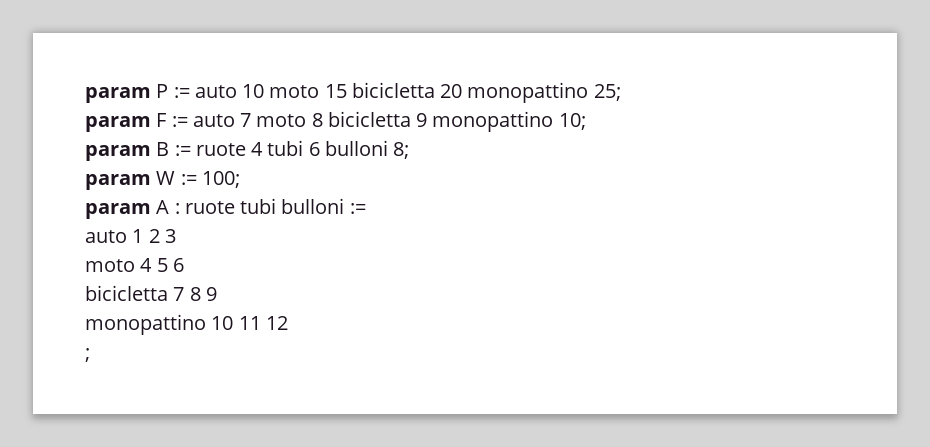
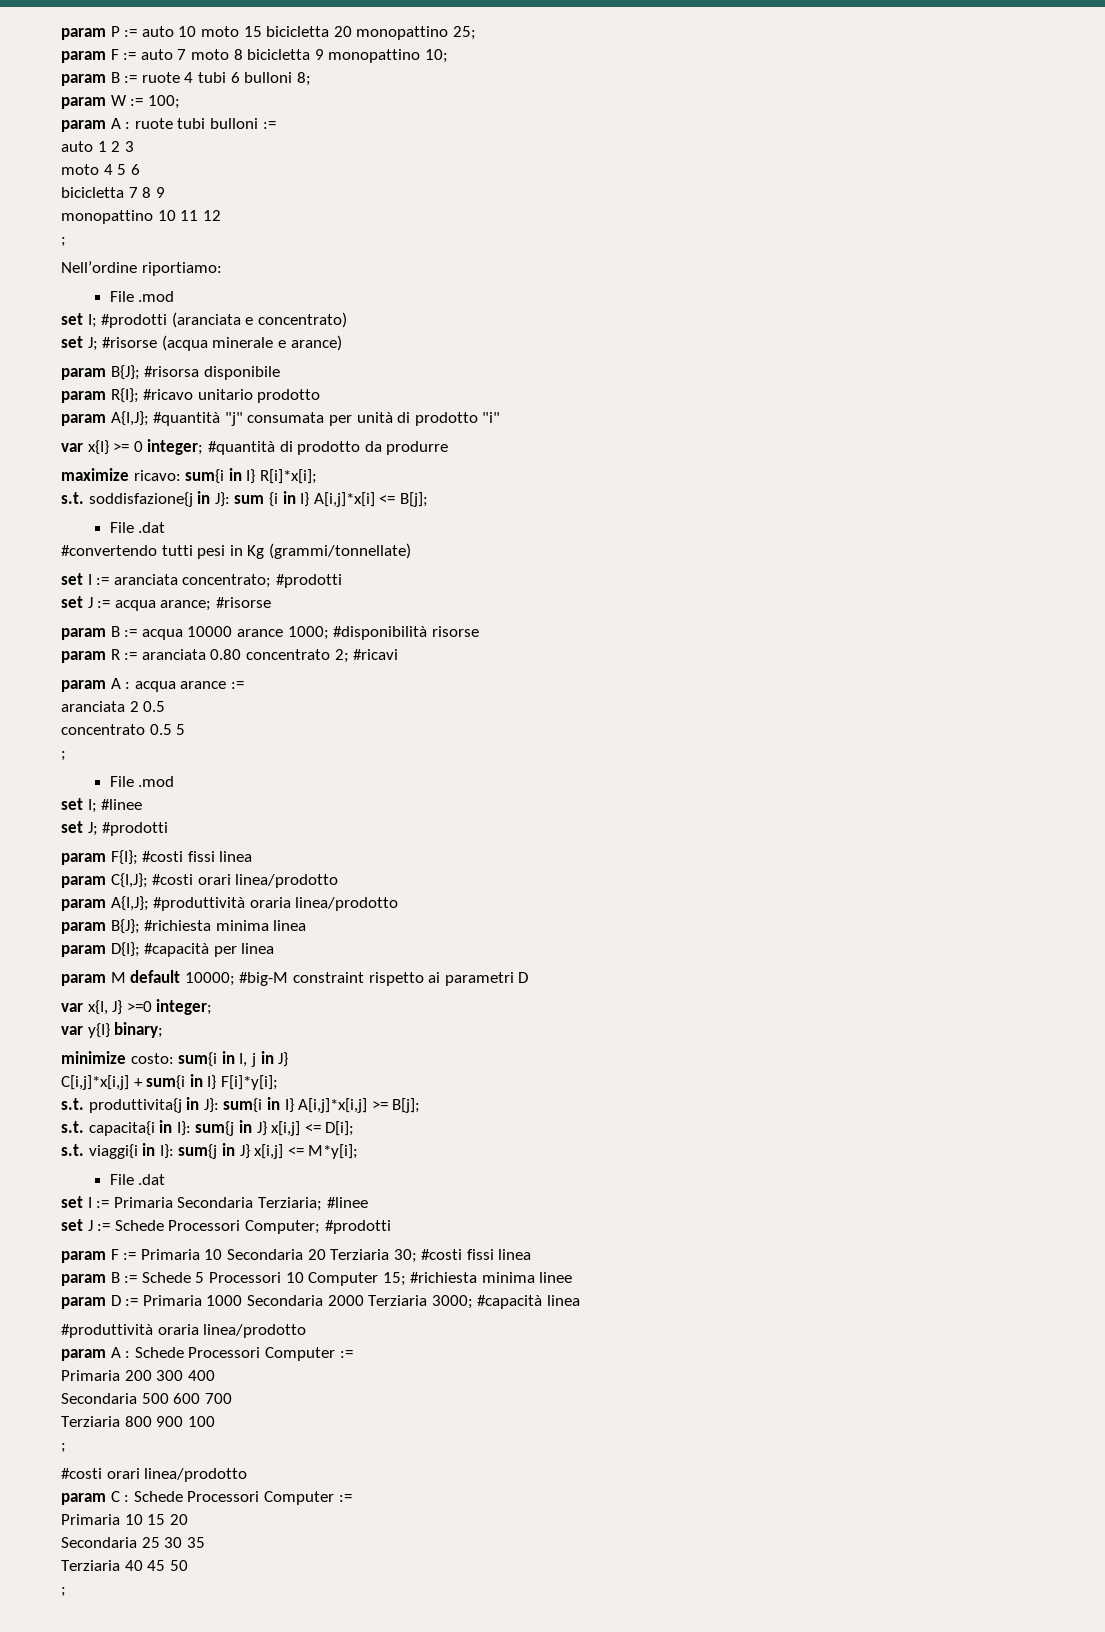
+ Nell’ordine riportiamo:
+ File .mod
+ set I; #prodotti (aranciata e concentrato)
+ set J; #risorse (acqua minerale e arance)
+ param B{J}; #risorsa disponibile
+ param R{I}; #ricavo unitario prodotto
+ param A{I,J}; #quantità "j" consumata per unità di prodotto "i"
+ var x{I} >= 0 integer; #quantità di prodotto da produrre
+ maximize ricavo: sum{i in I} R[i]*x[i];
+ s.t. soddisfazione{j in J}: sum {i in I} A[i,j]*x[i] <= B[j];
+ File .dat
+ #convertendo tutti pesi in Kg (grammi/tonnellate)
+ set I := aranciata concentrato; #prodotti
+ set J := acqua arance; #risorse
+ param B := acqua 10000 arance 1000; #disponibilità risorse
+ param R := aranciata 0.80 concentrato 2; #ricavi
+ param A : acqua arance :=
+ aranciata 2 0.5
+ concentrato 0.5 5
+ ;
+ File .mod
+ set I; #linee
+ set J; #prodotti
+ param F{I}; #costi fissi linea
+ param C{I,J}; #costi orari linea/prodotto
+ param A{I,J}; #produttività oraria linea/prodotto
+ param B{J}; #richiesta minima linea
+ param D{I}; #capacità per linea
+ param M default 10000; #big-M constraint rispetto ai parametri D
+ var x{I, J} >=0 integer;
+ var y{I} binary;
+ minimize costo: sum{i in I, j in J}
+ C[i,j]*x[i,j] + sum{i in I} F[i]*y[i];
+ s.t. produttivita{j in J}: sum{i in I} A[i,j]*x[i,j] >= B[j];
+ s.t. capacita{i in I}: sum{j in J} x[i,j] <= D[i];
+ s.t. viaggi{i in I}: sum{j in J} x[i,j] <= M*y[i];
+ File .dat
+ set I := Primaria Secondaria Terziaria; #linee
+ set J := Schede Processori Computer; #prodotti
+ param F := Primaria 10 Secondaria 20 Terziaria 30; #costi fissi linea
+ param B := Schede 5 Processori 10 Computer 15; #richiesta minima linee
+ param D := Primaria 1000 Secondaria 2000 Terziaria 3000; #capacità linea
+ #produttività oraria linea/prodotto
+ param A : Schede Processori Computer :=
+ Primaria 200 300 400
+ Secondaria 500 600 700
+ Terziaria 800 900 100
+ ;
+ #costi orari linea/prodotto
+ param C : Schede Processori Computer :=
+ Primaria 10 15 20
+ Secondaria 25 30 35
+ Terziaria 40 45 50
+ ;

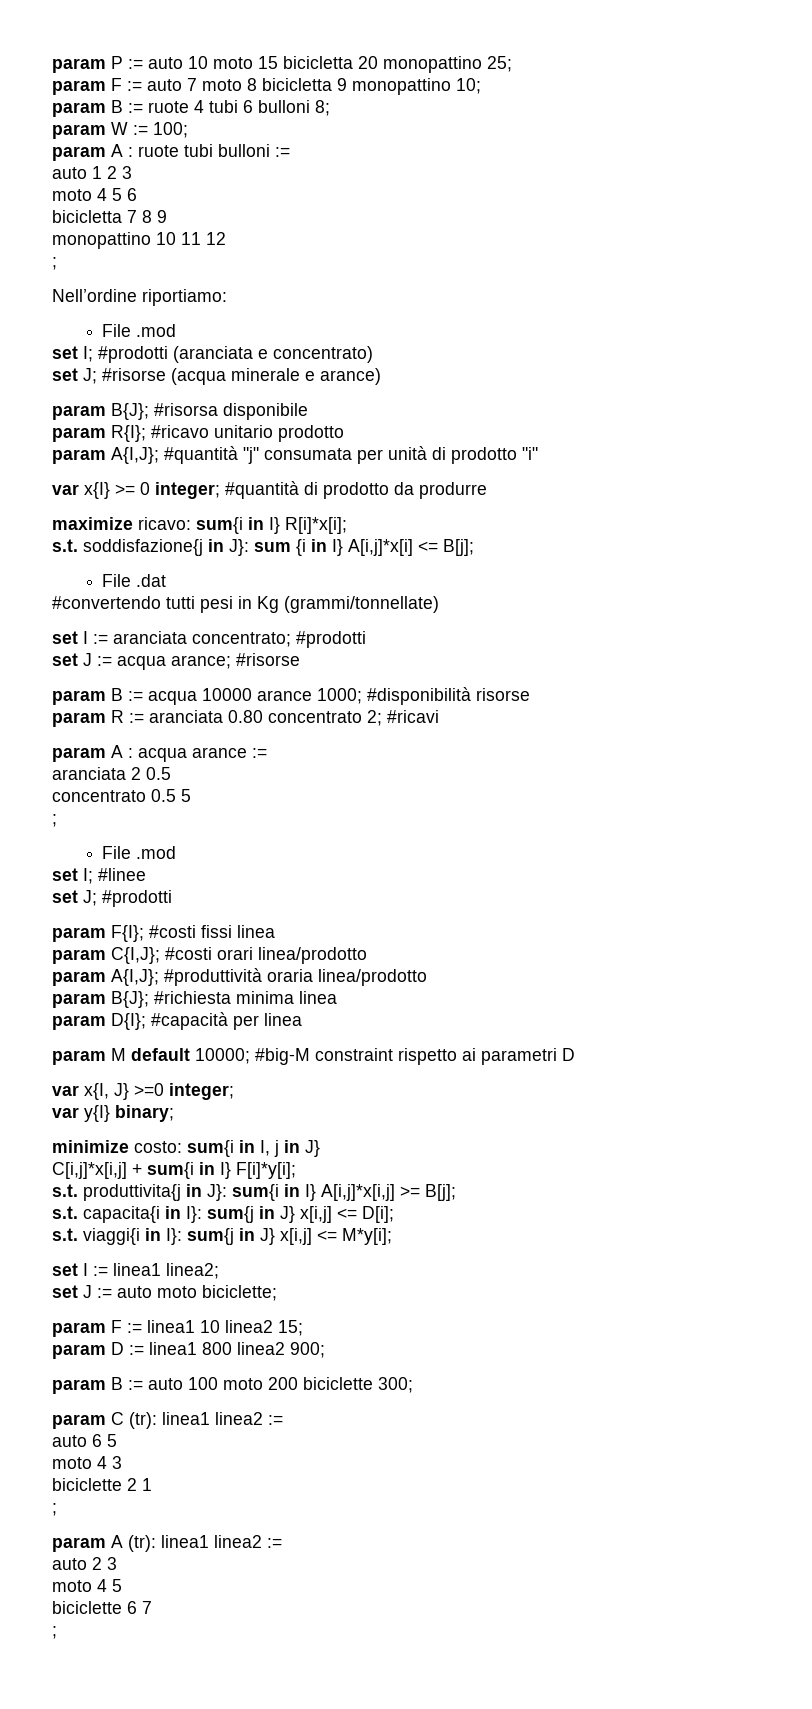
  s.t. viaggi{i in I}: sum{j in J} x[i,j] <= M*y[i];
- File .dat
- set I := Primaria Secondaria Terziaria; #linee
- set J := Schede Processori Computer; #prodotti
- param F := Primaria 10 Secondaria 20 Terziaria 30; #costi fissi linea
- param B := Schede 5 Processori 10 Computer 15; #richiesta minima linee
- param D := Primaria 1000 Secondaria 2000 Terziaria 3000; #capacità linea
- #produttività oraria linea/prodotto
- param A : Schede Processori Computer :=
- Primaria 200 300 400
- Secondaria 500 600 700
- Terziaria 800 900 100
+ set I := linea1 linea2;
+ set J := auto moto biciclette;
+ param F := linea1 10 linea2 15;
+ param D := linea1 800 linea2 900;
+ param B := auto 100 moto 200 biciclette 300;
+ param C (tr): linea1 linea2 :=
+ auto 6 5
+ moto 4 3
+ biciclette 2 1
  ;
- #costi orari linea/prodotto
- param C : Schede Processori Computer :=
- Primaria 10 15 20
- Secondaria 25 30 35
- Terziaria 40 45 50
+ param A (tr): linea1 linea2 :=
+ auto 2 3
+ moto 4 5
+ biciclette 6 7

